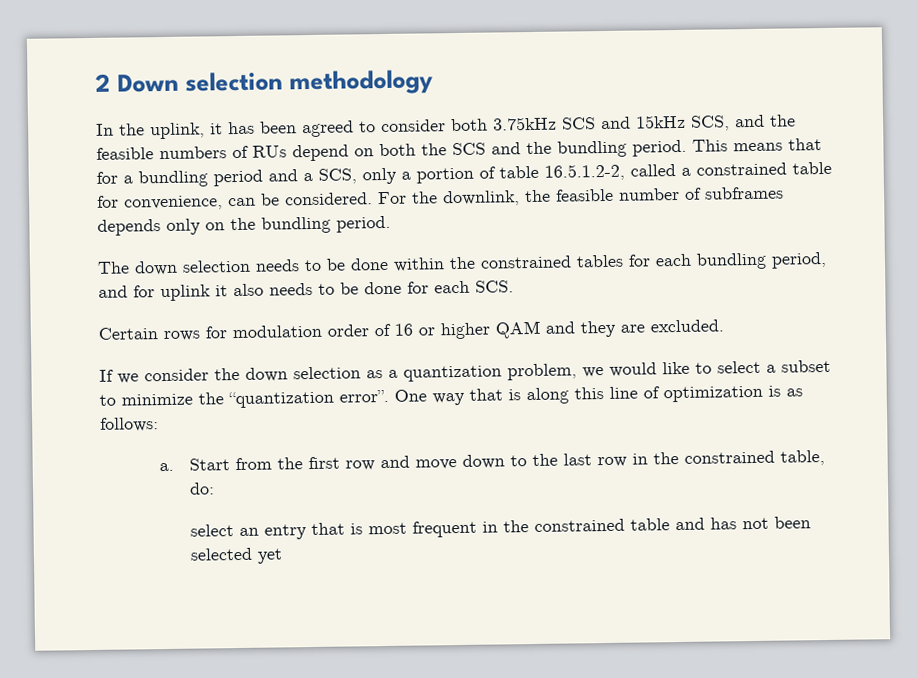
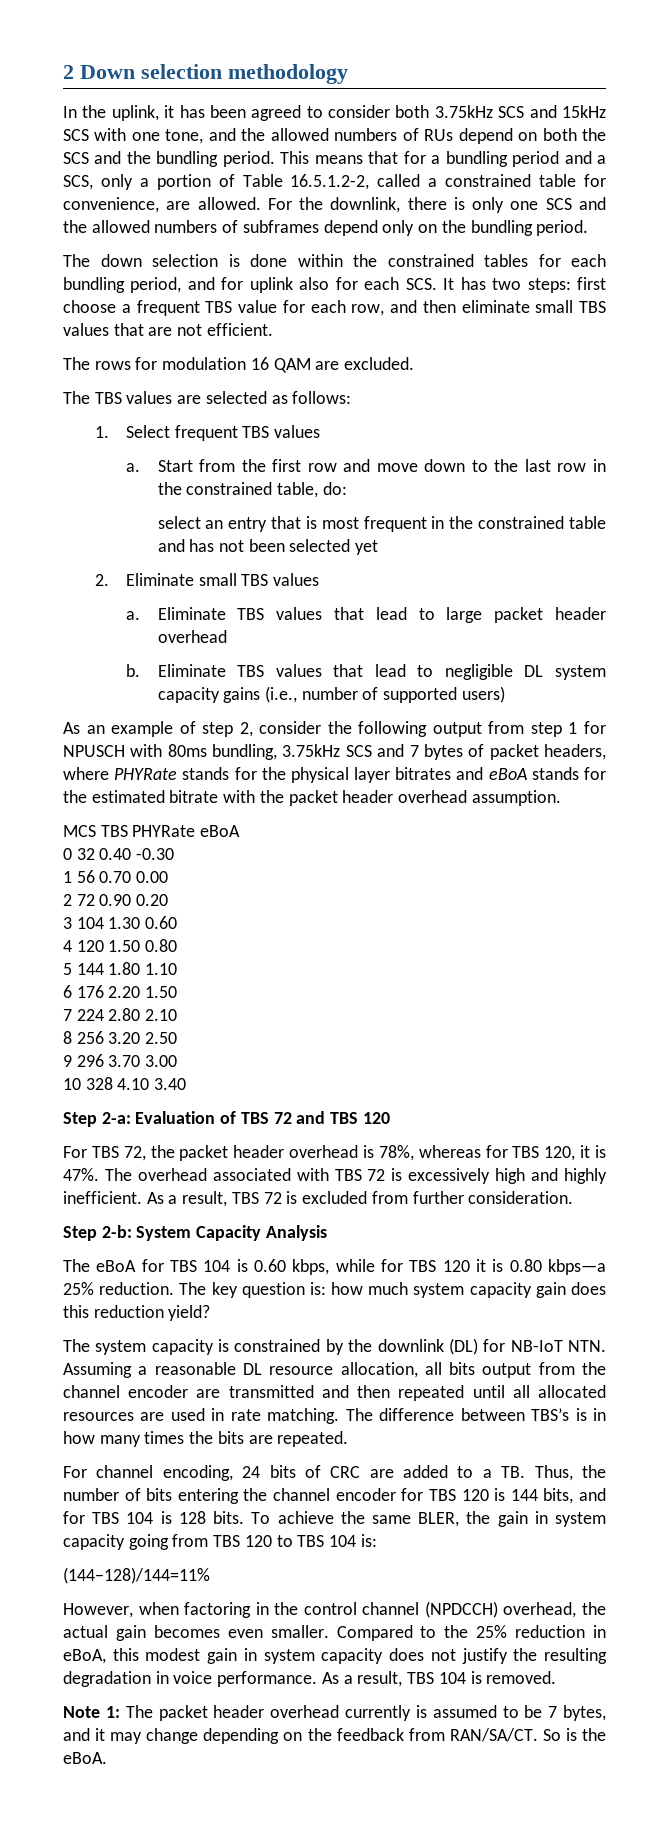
- In the uplink, it has been agreed to consider both 3.75kHz SCS and 15kHz SCS, and the feasible numbers of RUs depend on both the SCS and the bundling period.
+ In the uplink, it has been agreed to consider both 3.75kHz SCS and 15kHz SCS with one tone, and the allowed numbers of RUs depend on both the SCS and the bundling period.
- This means that for a bundling period and a SCS, only a portion of table 16.5.1.2-2, called a constrained table for convenience, can be considered. For the downlink, the feasible number of subframes depends only on the bundling period.
+ This means that for a bundling period and a SCS, only a portion of Table 16.5.1.2-2, called a constrained table for convenience, are allowed. For the downlink, there is only one SCS and the allowed numbers of subframes depend only on the bundling period.
- The down selection needs to be done within the constrained tables for each bundling period, and for uplink it also needs to be done for each SCS.
- Certain rows for modulation order of 16 or higher QAM and they are excluded.
- If we consider the down selection as a quantization problem, we would like to select a subset to minimize the “quantization error”. One way that is along this line of optimization is as follows:
+ The down selection is done within the constrained tables for each bundling period, and for uplink also for each SCS. It has two steps: first choose a frequent TBS value for each row, and then eliminate small TBS values that are not efficient.
+ The rows for modulation 16 QAM are excluded.
+ The TBS values are selected as follows:
+ 1. Select frequent TBS values
+ 2. Eliminate small TBS values
+ a. Eliminate TBS values that lead to large packet header overhead
+ b. Eliminate TBS values that lead to negligible DL system capacity gains (i.e., number of supported users)
+ As an example of step 2, consider the following output from step 1 for NPUSCH with 80ms bundling, 3.75kHz SCS and 7 bytes of packet headers, where PHYRate stands for the physical layer bitrates and eBoA stands for the estimated bitrate with the packet header overhead assumption.
+ MCS TBS PHYRate eBoA
+ 0 32 0.40 -0.30
+ 1 56 0.70 0.00
+ 2 72 0.90 0.20
+ 3 104 1.30 0.60
+ 4 120 1.50 0.80
+ 5 144 1.80 1.10
+ 6 176 2.20 1.50
+ 7 224 2.80 2.10
+ 8 256 3.20 2.50
+ 9 296 3.70 3.00
+ 10 328 4.10 3.40
+ Step 2-a: Evaluation of TBS 72 and TBS 120
+ For TBS 72, the packet header overhead is 78%, whereas for TBS 120, it is 47%. The overhead associated with TBS 72 is excessively high and highly inefficient. As a result, TBS 72 is excluded from further consideration.
+ Step 2-b: System Capacity Analysis
+ The eBoA for TBS 104 is 0.60 kbps, while for TBS 120 it is 0.80 kbps—a 25% reduction. The key question is: how much system capacity gain does this reduction yield?
+ The system capacity is constrained by the downlink (DL) for NB-IoT NTN. Assuming a reasonable DL resource allocation, all bits output from the channel encoder are transmitted and then repeated until all allocated resources are used in rate matching. The difference between TBS’s is in how many times the bits are repeated.
+ For channel encoding, 24 bits of CRC are added to a TB. Thus, the number of bits entering the channel encoder for TBS 120 is 144 bits, and for TBS 104 is 128 bits. To achieve the same BLER, the gain in system capacity going from TBS 120 to TBS 104 is:
+ (144−128)/144=11%
+ However, when factoring in the control channel (NPDCCH) overhead, the actual gain becomes even smaller. Compared to the 25% reduction in eBoA, this modest gain in system capacity does not justify the resulting degradation in voice performance. As a result, TBS 104 is removed.
+ Note 1: The packet header overhead currently is assumed to be 7 bytes, and it may change depending on the feedback from RAN/SA/CT. So is the eBoA.

